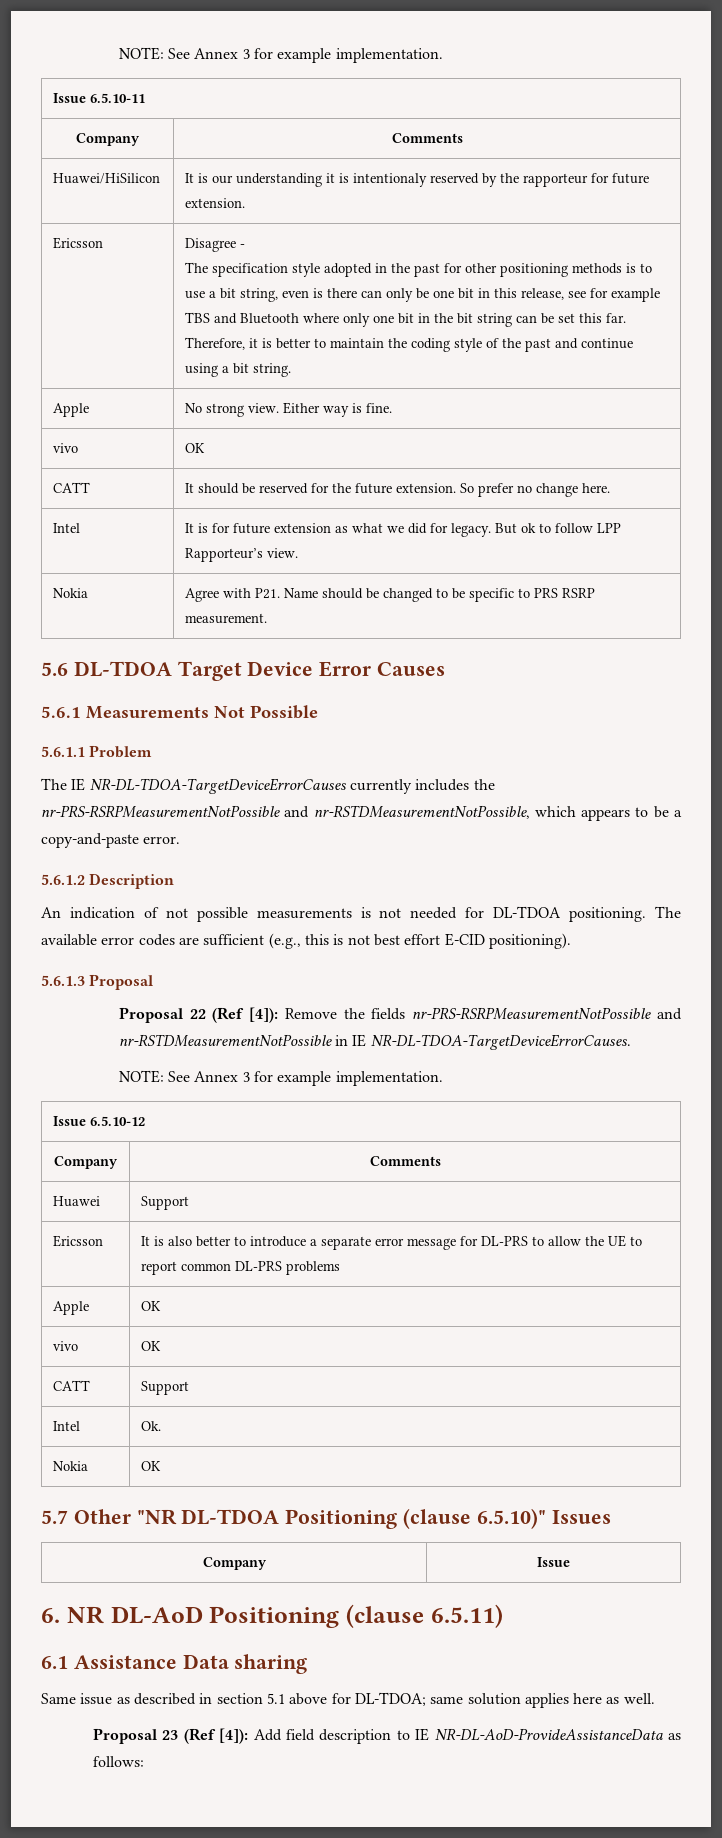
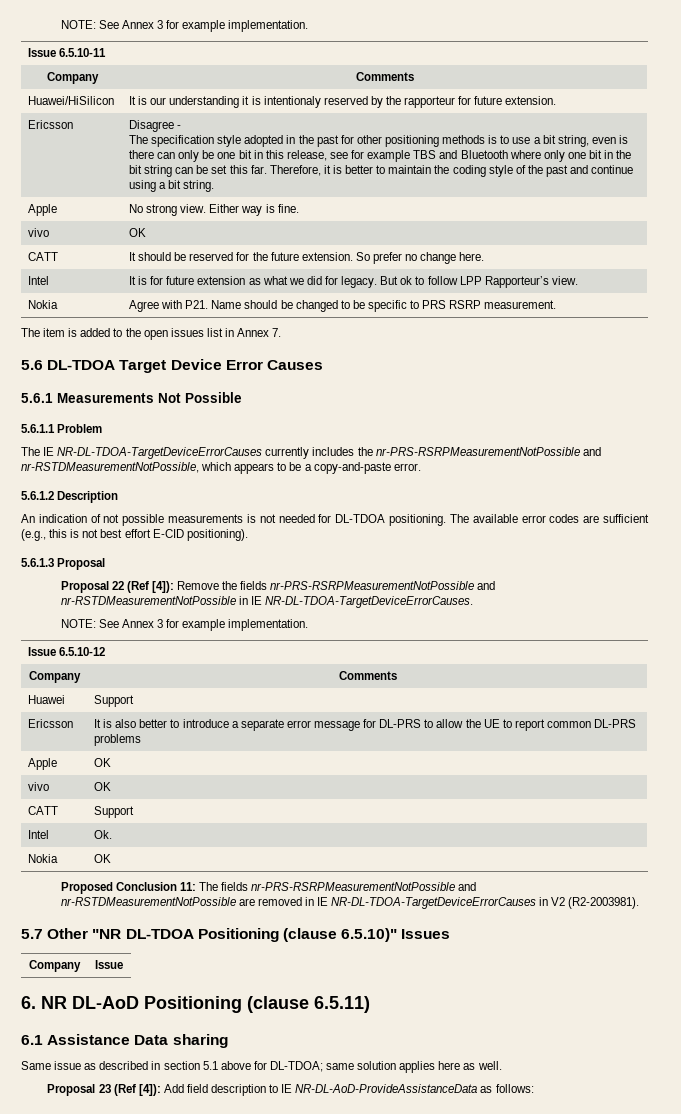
+ The item is added to the open issues list in Annex 7.
+ Proposed Conclusion 11: The fields nr-PRS-RSRPMeasurementNotPossible and nr-RSTDMeasurementNotPossible are removed in IE NR-DL-TDOA-TargetDeviceErrorCauses in V2 (R2-2003981).

